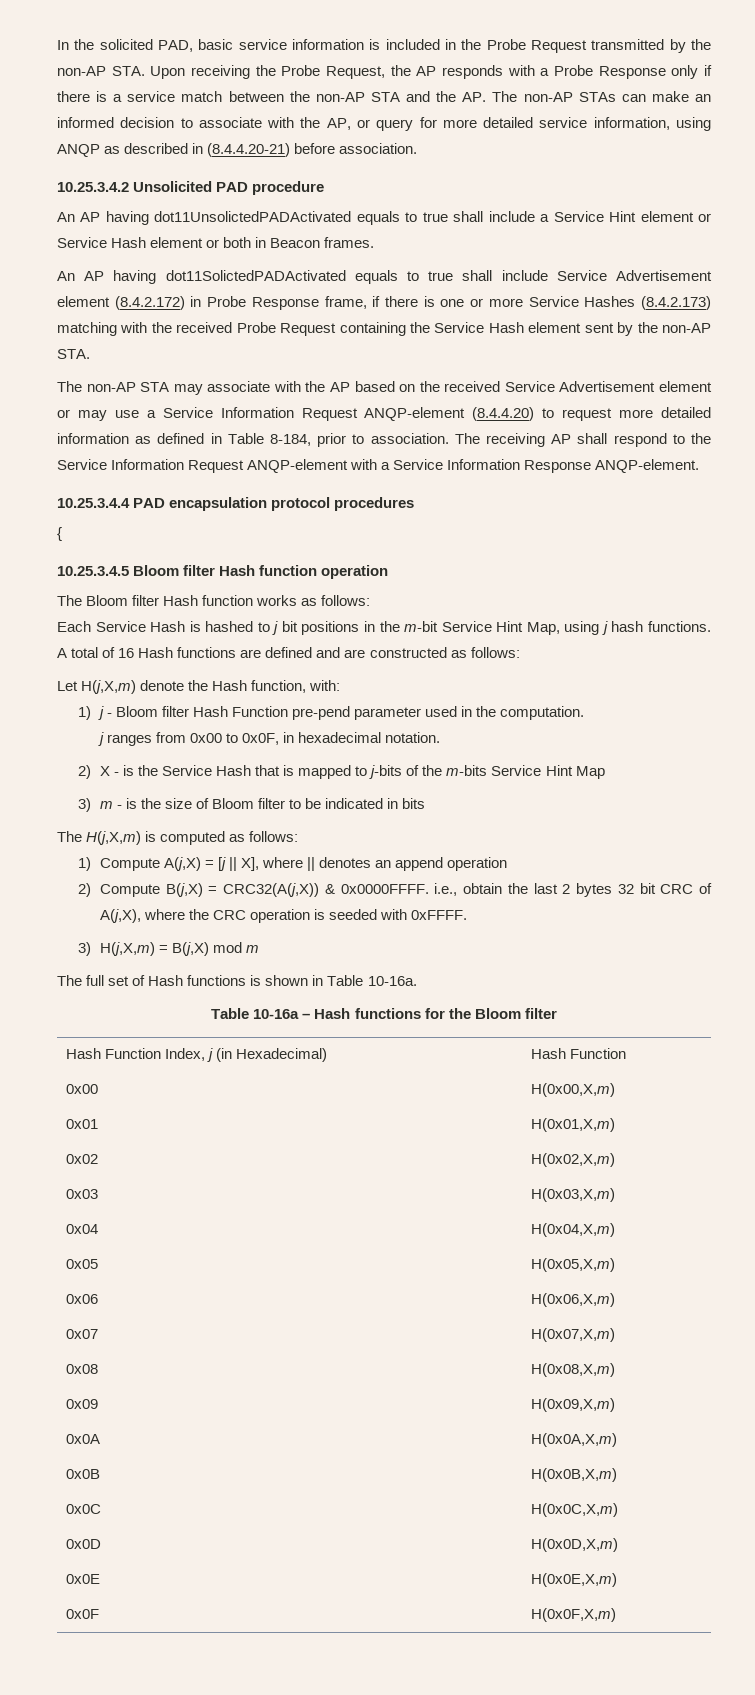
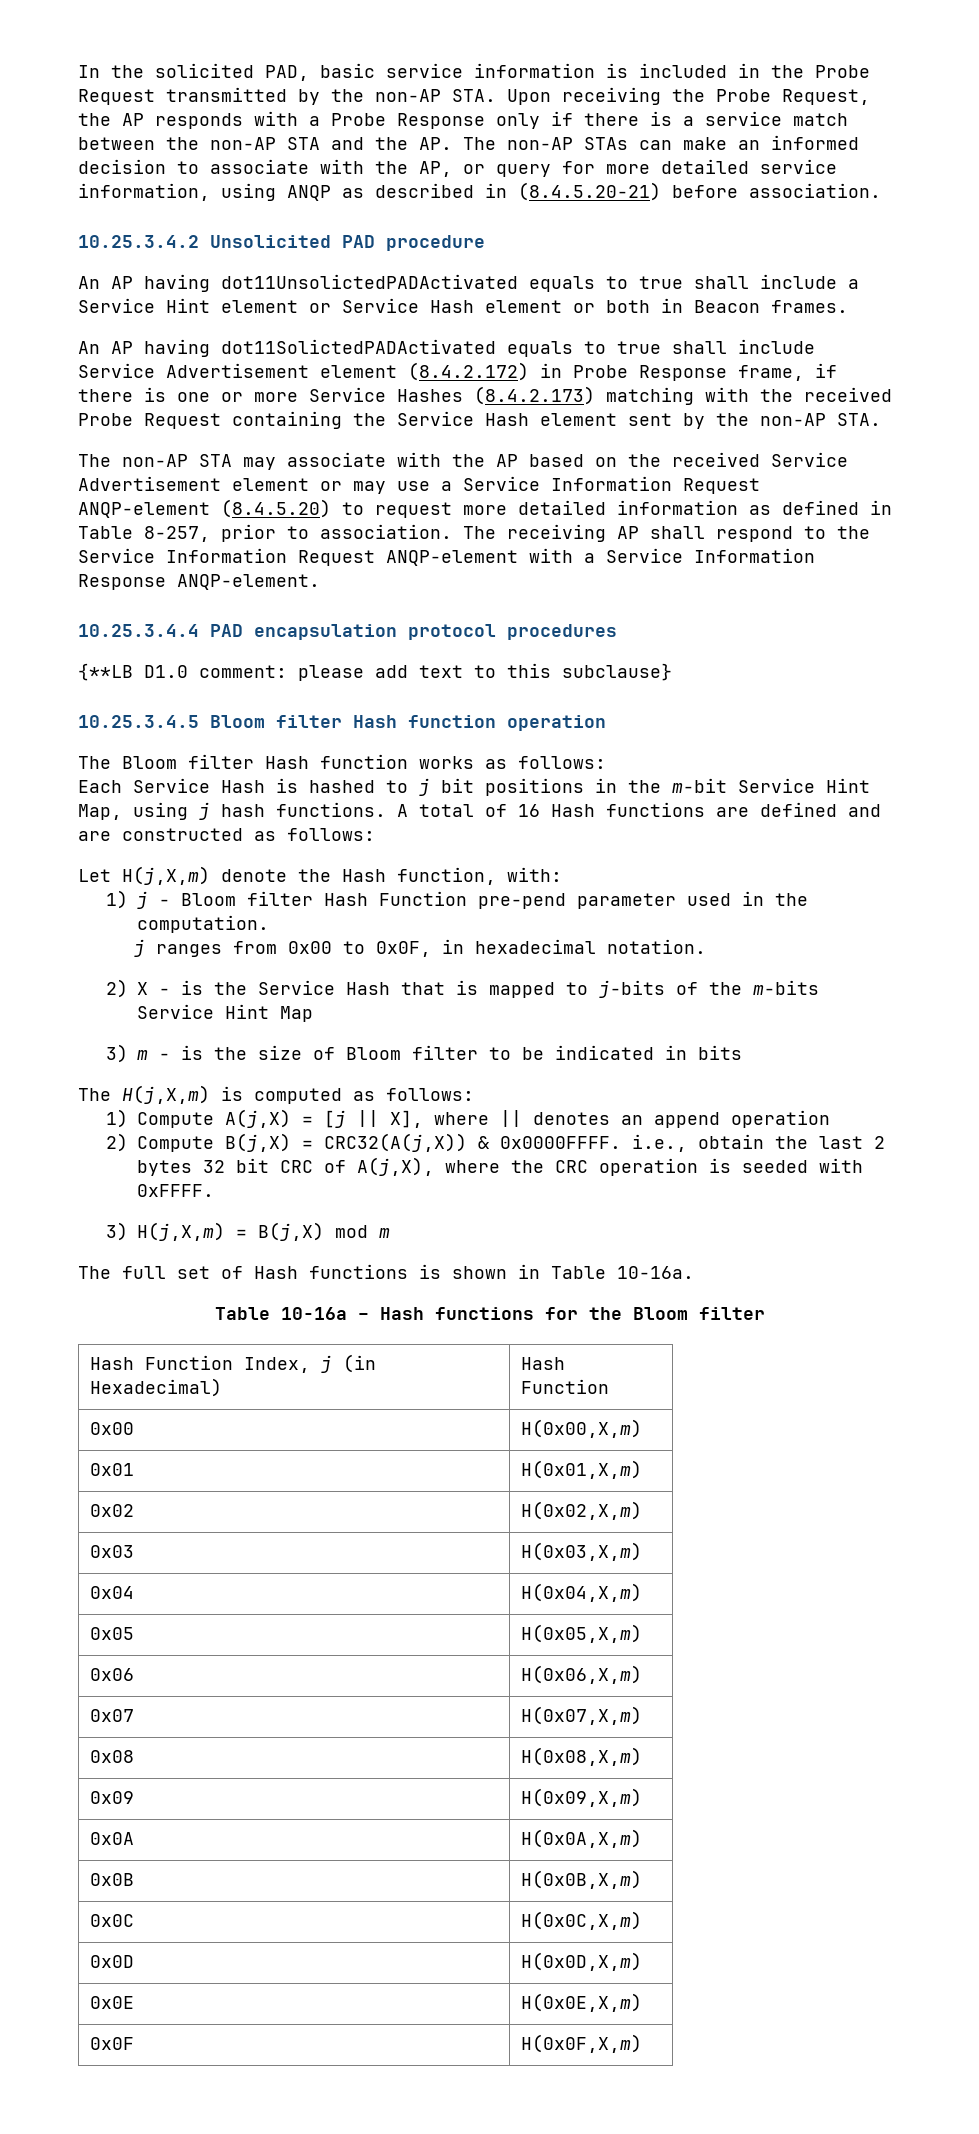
- In the solicited PAD, basic service information is included in the Probe Request transmitted by the non-AP STA. Upon receiving the Probe Request, the AP responds with a Probe Response only if there is a service match between the non-AP STA and the AP. The non-AP STAs can make an informed decision to associate with the AP, or query for more detailed service information, using ANQP as described in (8.4.4.20-21) before association.
+ In the solicited PAD, basic service information is included in the Probe Request transmitted by the non-AP STA. Upon receiving the Probe Request, the AP responds with a Probe Response only if there is a service match between the non-AP STA and the AP. The non-AP STAs can make an informed decision to associate with the AP, or query for more detailed service information, using ANQP as described in (8.4.5.20-21) before association.
- The non-AP STA may associate with the AP based on the received Service Advertisement element or may use a Service Information Request ANQP-element (8.4.4.20) to request more detailed information as defined in Table 8-184, prior to association.
+ The non-AP STA may associate with the AP based on the received Service Advertisement element or may use a Service Information Request ANQP-element (8.4.5.20) to request more detailed information as defined in Table 8-257, prior to association.
- {
+ {**LB D1.0 comment: please add text to this subclause}

